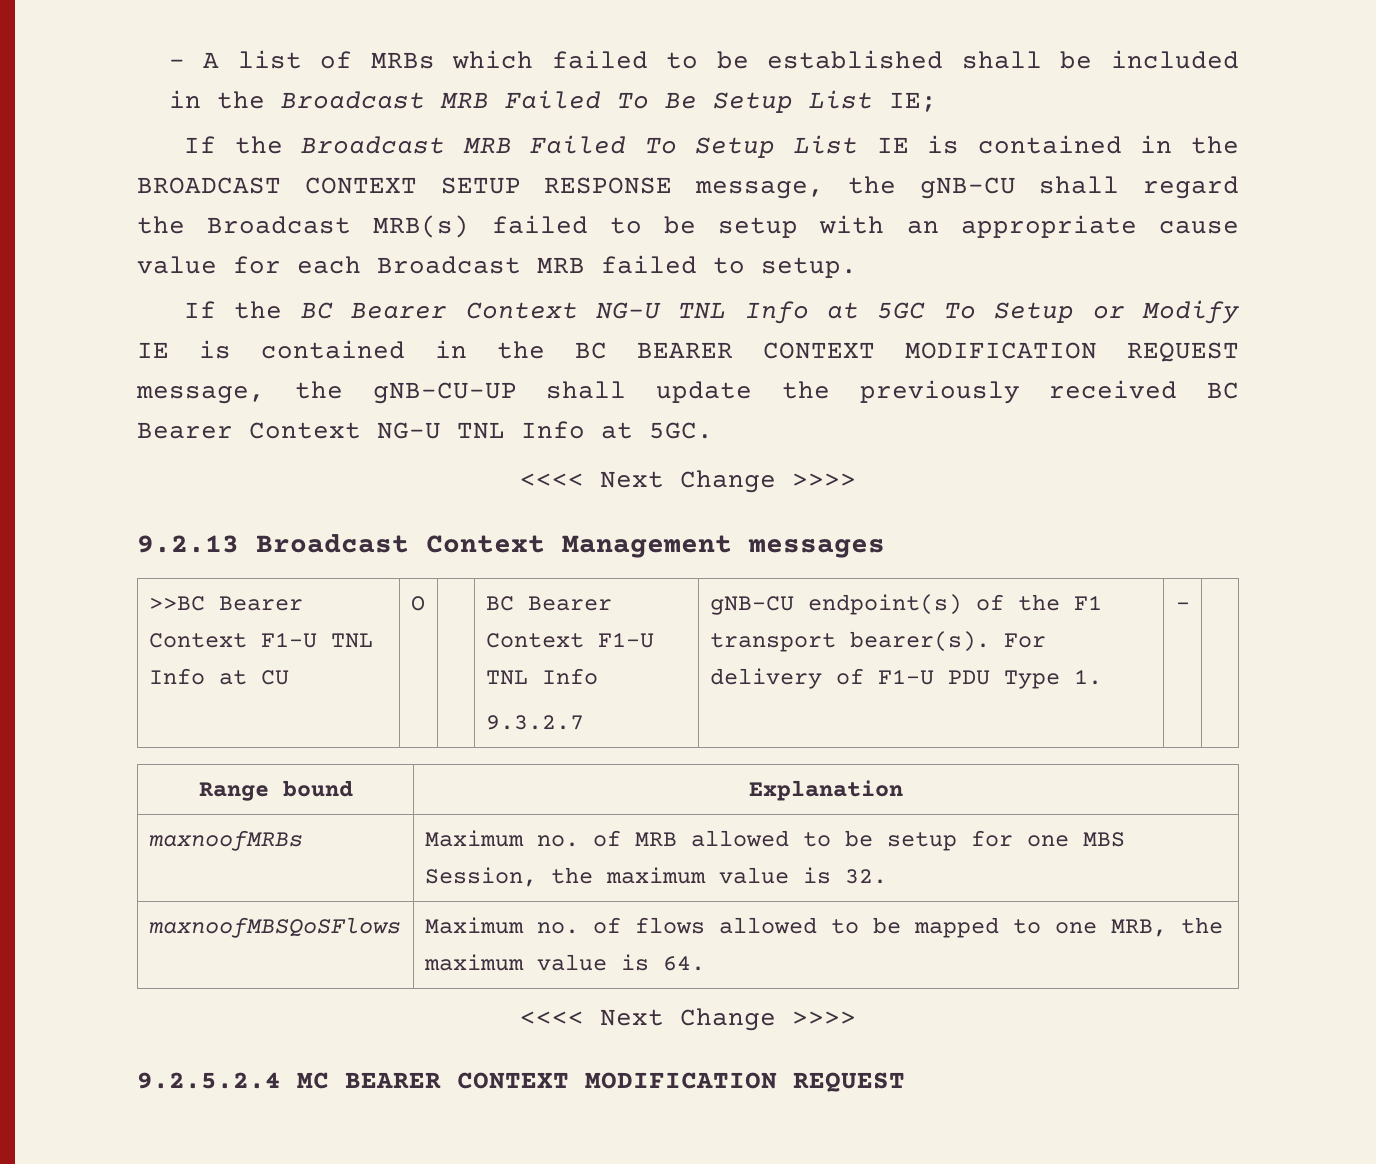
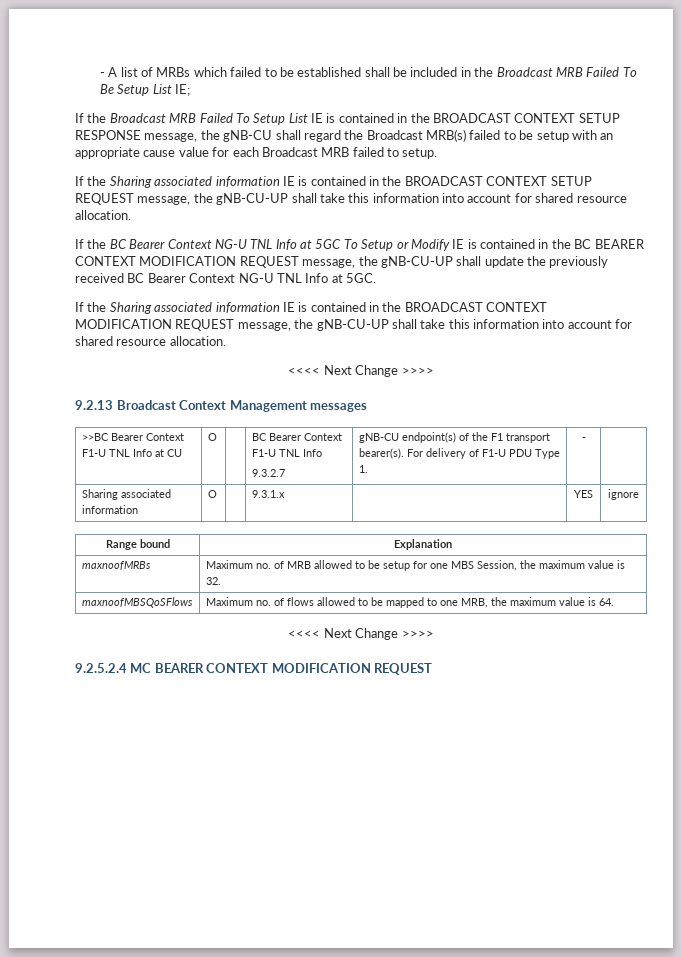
+ If the Sharing associated information IE is contained in the BROADCAST CONTEXT SETUP REQUEST message, the gNB-CU-UP shall take this information into account for shared resource allocation.
+ If the Sharing associated information IE is contained in the BROADCAST CONTEXT MODIFICATION REQUEST message, the gNB-CU-UP shall take this information into account for shared resource allocation.
+ Sharing associated information | O | | 9.3.1.x | | YES | ignore

